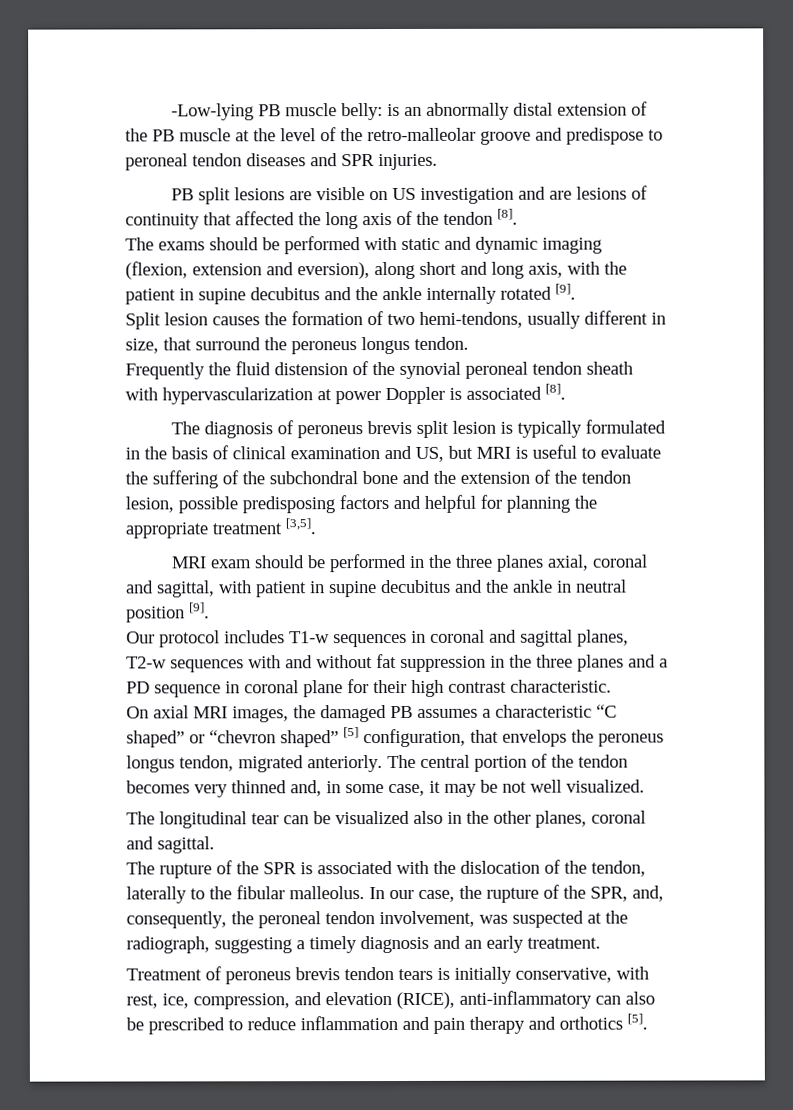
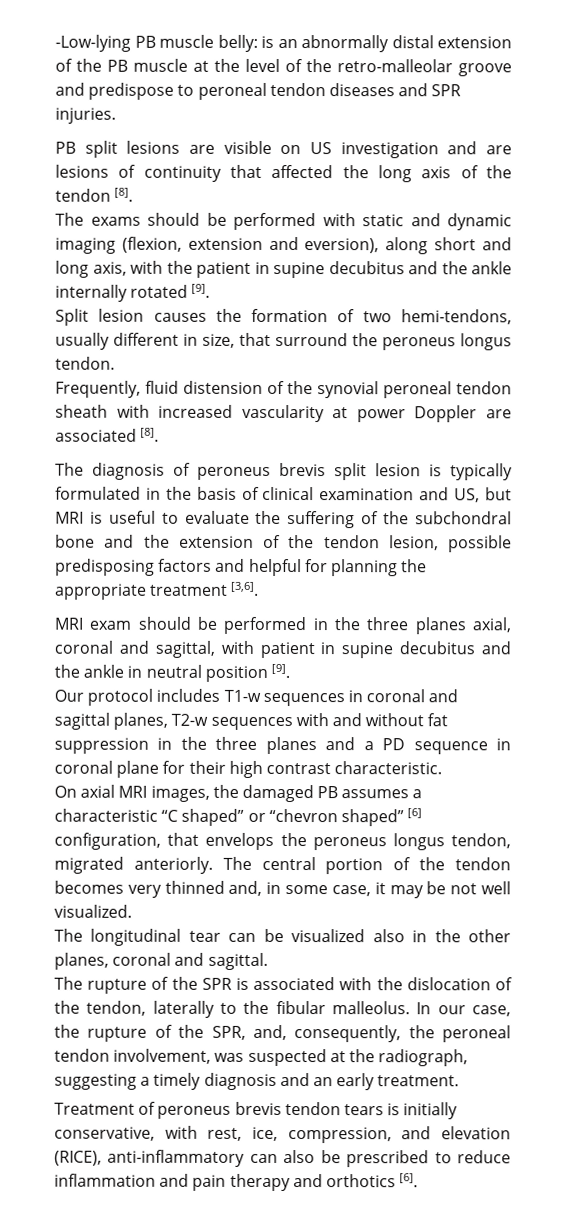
- Frequently the fluid distension of the synovial peroneal tendon sheath with hypervascularization at power Doppler is associated [8].
+ Frequently, fluid distension of the synovial peroneal tendon sheath with increased vascularity at power Doppler are associated [8].
- The diagnosis of peroneus brevis split lesion is typically formulated in the basis of clinical examination and US, but MRI is useful to evaluate the suffering of the subchondral bone and the extension of the tendon lesion, possible predisposing factors and helpful for planning the appropriate treatment [3,5].
+ The diagnosis of peroneus brevis split lesion is typically formulated in the basis of clinical examination and US, but MRI is useful to evaluate the suffering of the subchondral bone and the extension of the tendon lesion, possible predisposing factors and helpful for planning the appropriate treatment [3,6].
- On axial MRI images, the damaged PB assumes a characteristic “C shaped” or “chevron shaped” [5] configuration, that envelops the peroneus longus tendon, migrated anteriorly.
+ On axial MRI images, the damaged PB assumes a characteristic “C shaped” or “chevron shaped” [6] configuration, that envelops the peroneus longus tendon, migrated anteriorly.
- Treatment of peroneus brevis tendon tears is initially conservative, with rest, ice, compression, and elevation (RICE), anti-inflammatory can also be prescribed to reduce inflammation and pain therapy and orthotics [5].
+ Treatment of peroneus brevis tendon tears is initially conservative, with rest, ice, compression, and elevation (RICE), anti-inflammatory can also be prescribed to reduce inflammation and pain therapy and orthotics [6].

